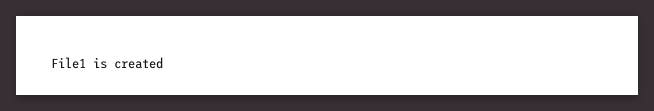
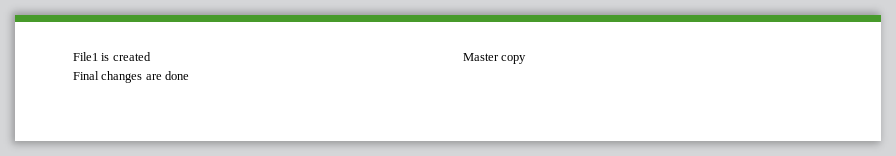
+ Final changes are done
+ Master copy

